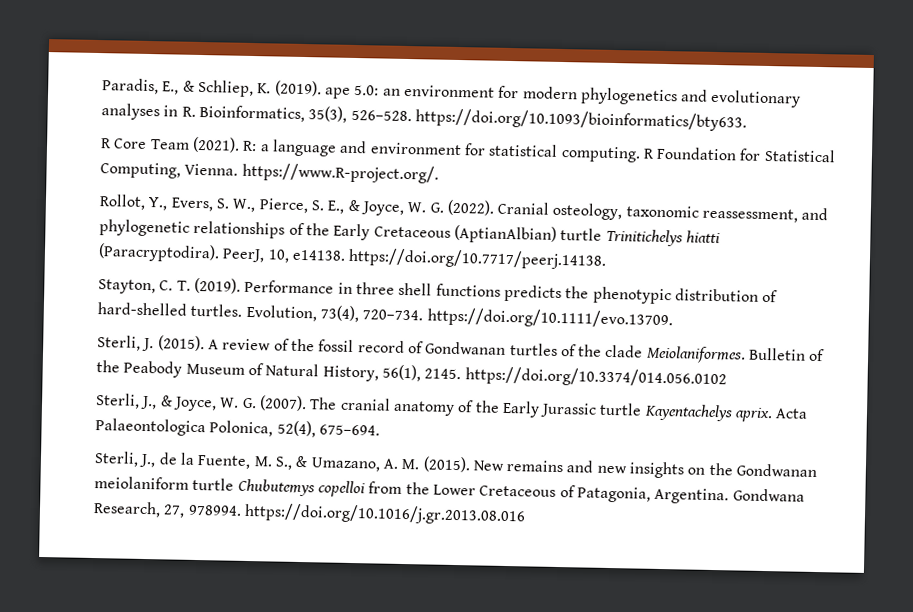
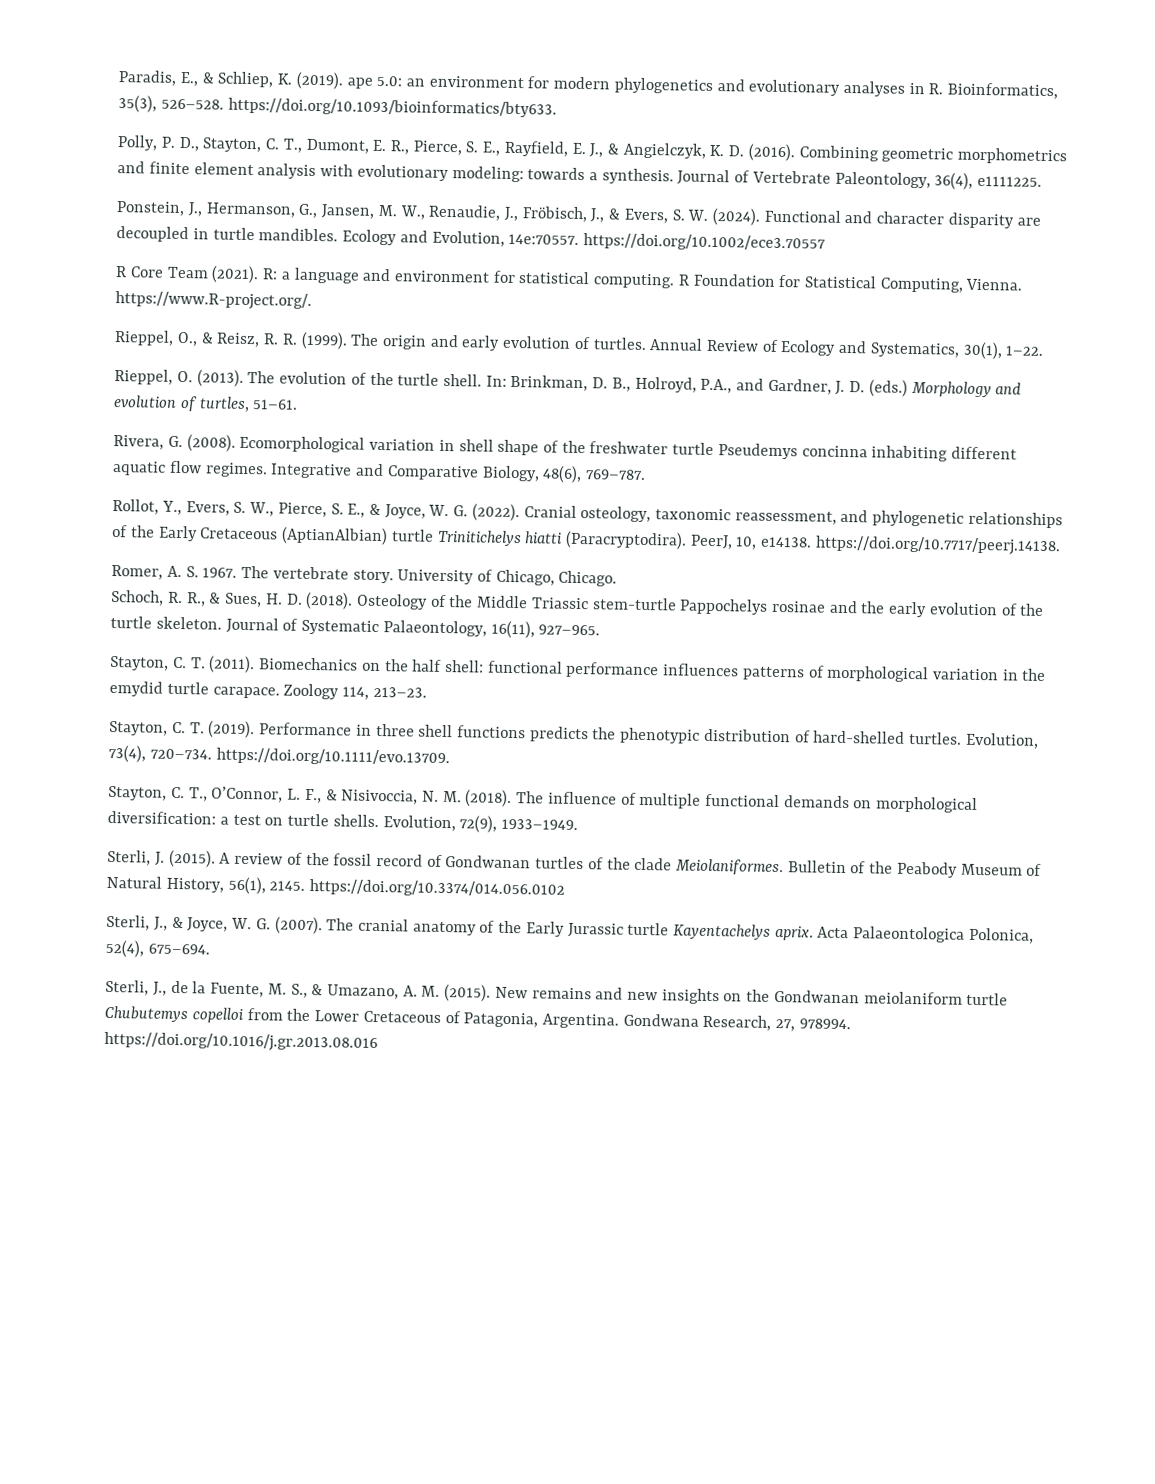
+ Polly, P. D., Stayton, C. T., Dumont, E. R., Pierce, S. E., Rayfield, E. J., & Angielczyk, K. D. (2016). Combining geometric morphometrics and finite element analysis with evolutionary modeling: towards a synthesis. Journal of Vertebrate Paleontology, 36(4), e1111225.
+ Ponstein, J., Hermanson, G., Jansen, M. W., Renaudie, J., Fröbisch, J., & Evers, S. W. (2024). Functional and character disparity are decoupled in turtle mandibles. Ecology and Evolution, 14e:70557. https://doi.org/10.1002/ece3.70557
+ Rieppel, O., & Reisz, R. R. (1999). The origin and early evolution of turtles. Annual Review of Ecology and Systematics, 30(1), 1–22.
+ Rieppel, O. (2013). The evolution of the turtle shell. In: Brinkman, D. B., Holroyd, P.A., and Gardner, J. D. (eds.) Morphology and evolution of turtles, 51–61.
+ Rivera, G. (2008). Ecomorphological variation in shell shape of the freshwater turtle Pseudemys concinna inhabiting different aquatic flow regimes. Integrative and Comparative Biology, 48(6), 769–787.
+ Romer, A. S. 1967. The vertebrate story. University of Chicago, Chicago.
+ Schoch, R. R., & Sues, H. D. (2018). Osteology of the Middle Triassic stem-turtle Pappochelys rosinae and the early evolution of the turtle skeleton. Journal of Systematic Palaeontology, 16(11), 927–965.
+ Stayton, C. T. (2011). Biomechanics on the half shell: functional performance influences patterns of morphological variation in the emydid turtle carapace. Zoology 114, 213–23.
+ Stayton, C. T., O’Connor, L. F., & Nisivoccia, N. M. (2018). The influence of multiple functional demands on morphological diversification: a test on turtle shells. Evolution, 72(9), 1933–1949.

